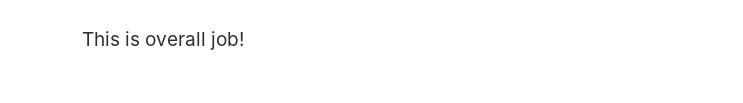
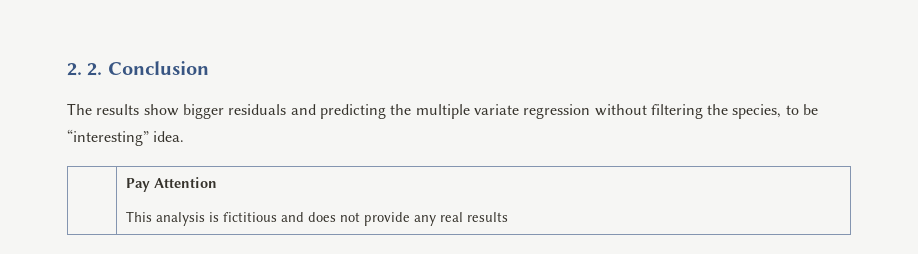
- This is overall job!
+ 2. 2. Conclusion
+ The results show bigger residuals and predicting the multiple variate regression without filtering the species, to be “interesting” idea.
+ | Pay Attention
+ This analysis is fictitious and does not provide any real results

